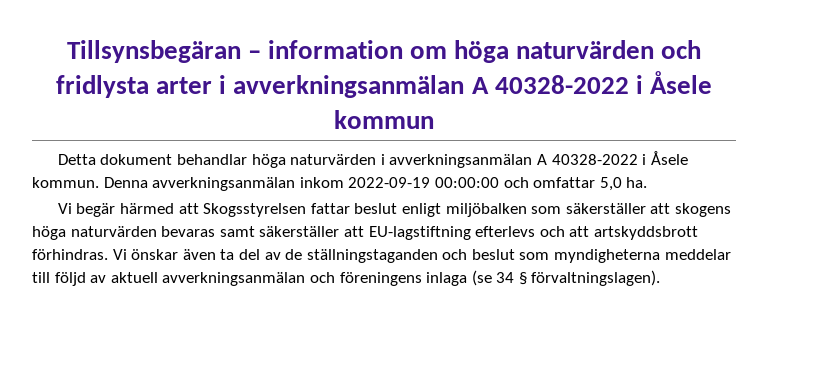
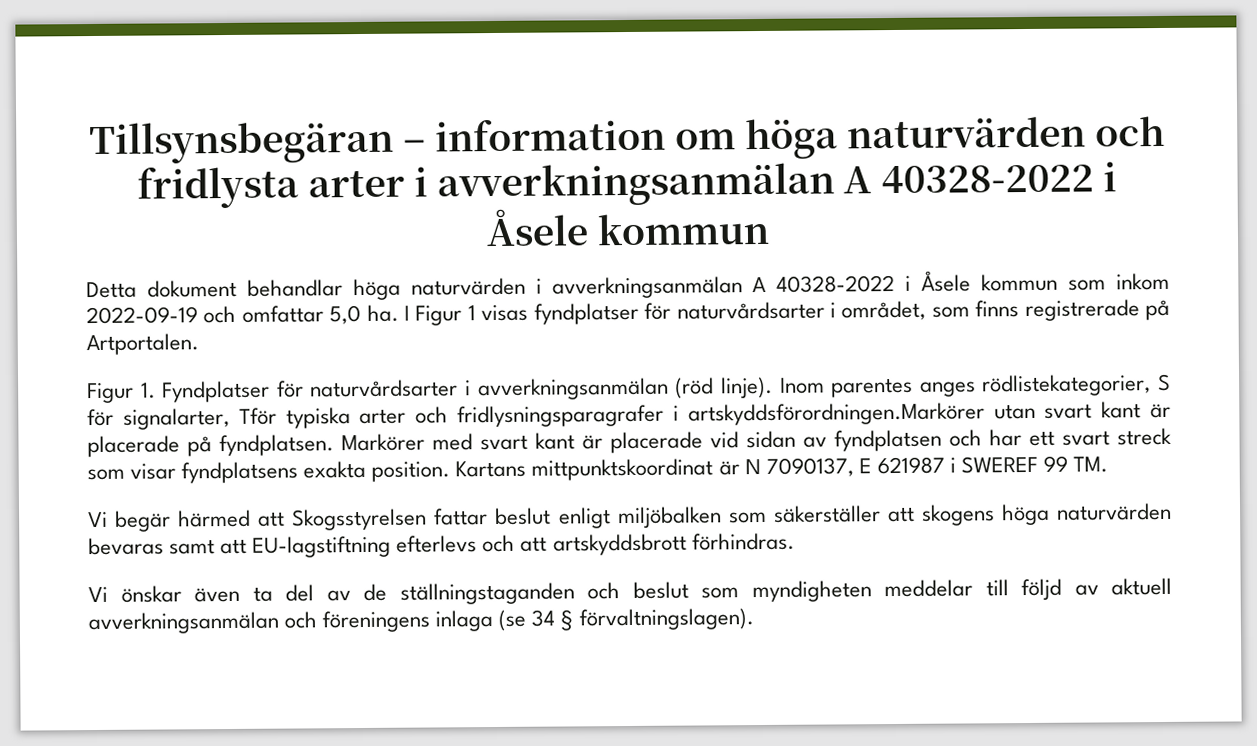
- Detta dokument behandlar höga naturvärden i avverkningsanmälan A 40328-2022 i Åsele kommun. Denna avverkningsanmälan inkom 2022-09-19 00:00:00 och omfattar 5,0 ha.
+ Detta dokument behandlar höga naturvärden i avverkningsanmälan A 40328-2022 i Åsele kommun som inkom 2022-09-19 och omfattar 5,0 ha. I Figur 1 visas fyndplatser för naturvårdsarter i området, som finns registrerade på Artportalen.
+ Figur 1. Fyndplatser för naturvårdsarter i avverkningsanmälan (röd linje). Inom parentes anges rödlistekategorier, S för signalarter, Tför typiska arter och fridlysningsparagrafer i artskyddsförordningen.Markörer utan svart kant är placerade på fyndplatsen. Markörer med svart kant är placerade vid sidan av fyndplatsen och har ett svart streck som visar fyndplatsens exakta position. Kartans mittpunktskoordinat är N 7090137, E 621987 i SWEREF 99 TM.
- Vi begär härmed att Skogsstyrelsen fattar beslut enligt miljöbalken som säkerställer att skogens höga naturvärden bevaras samt säkerställer att EU-lagstiftning efterlevs och att artskyddsbrott förhindras. Vi önskar även ta del av de ställningstaganden och beslut som myndigheterna meddelar till följd av aktuell avverkningsanmälan och föreningens inlaga (se 34 § förvaltningslagen).
+ Vi begär härmed att Skogsstyrelsen fattar beslut enligt miljöbalken som säkerställer att skogens höga naturvärden bevaras samt att EU-lagstiftning efterlevs och att artskyddsbrott förhindras.
+ Vi önskar även ta del av de ställningstaganden och beslut som myndigheten meddelar till följd av aktuell avverkningsanmälan och föreningens inlaga (se 34 § förvaltningslagen).

